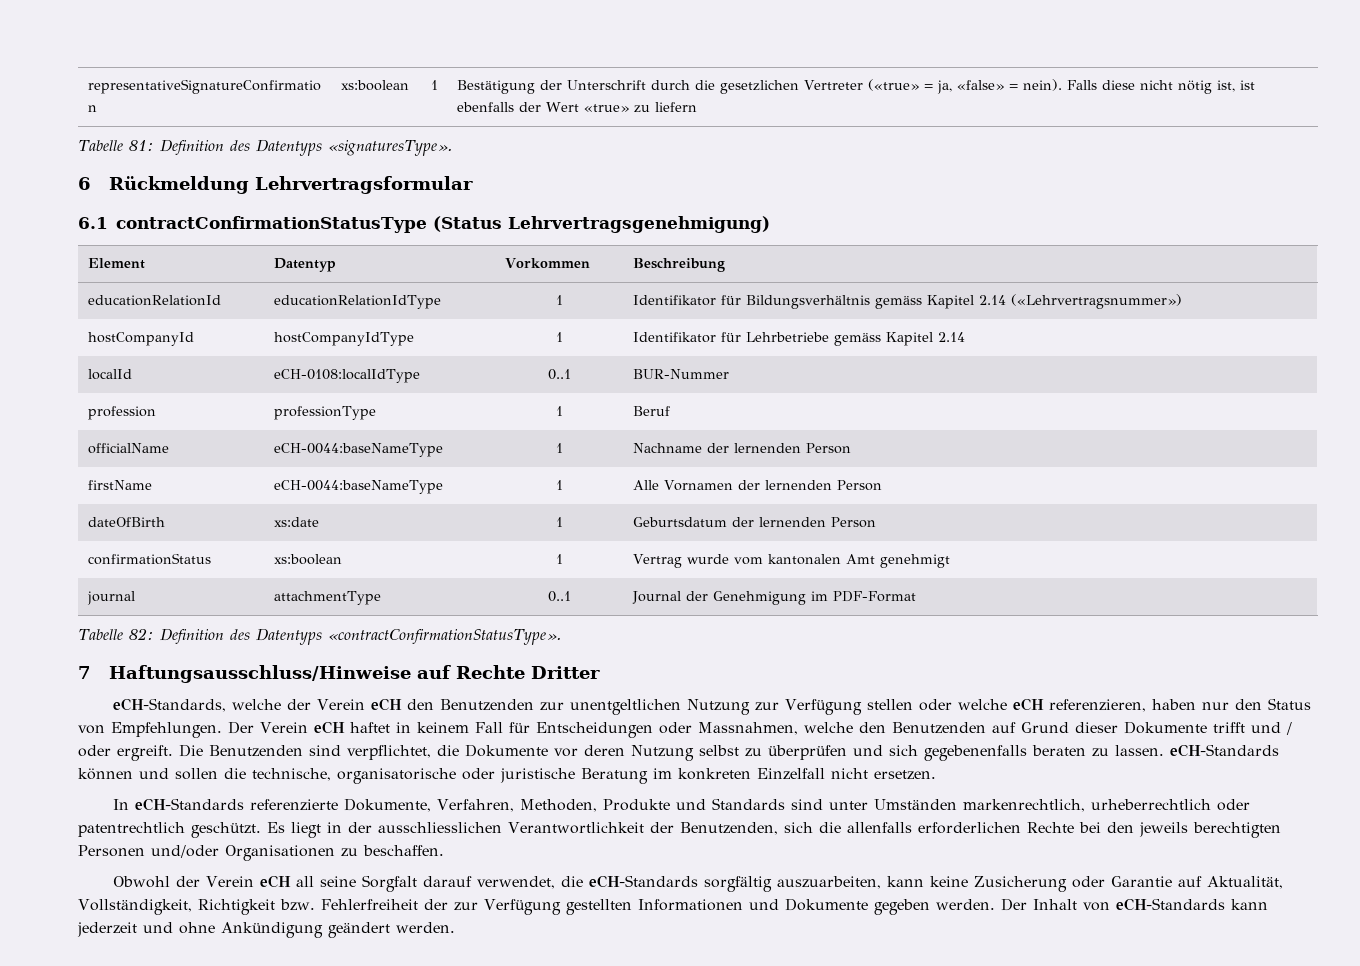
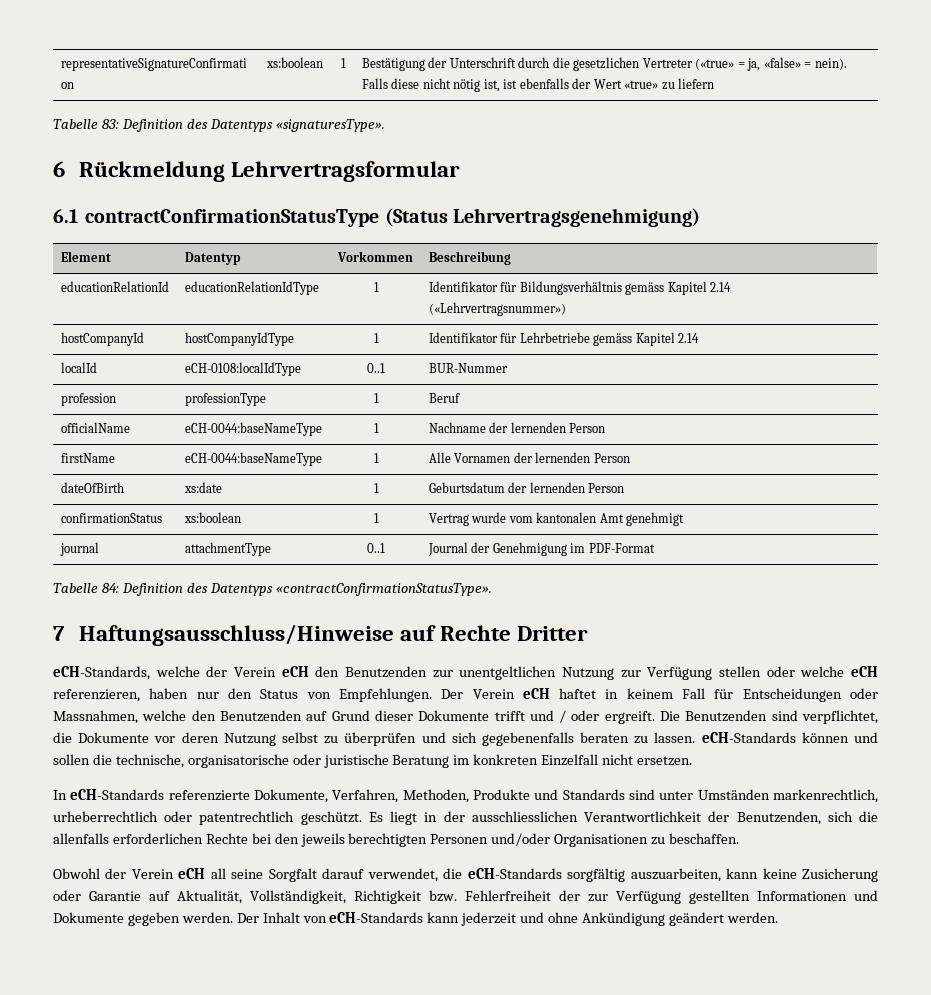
- Tabelle 81: Definition des Datentyps «signaturesType».
+ Tabelle 83: Definition des Datentyps «signaturesType».
- Tabelle 82: Definition des Datentyps «contractConfirmationStatusType».
+ Tabelle 84: Definition des Datentyps «contractConfirmationStatusType».

